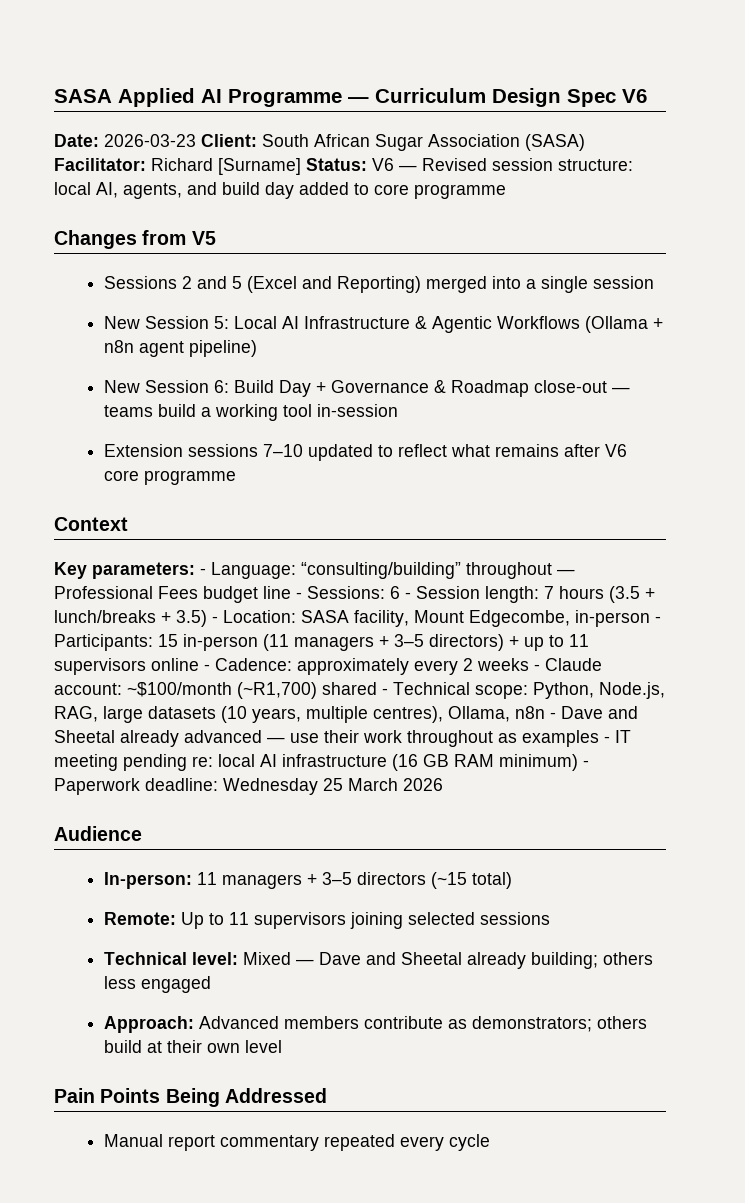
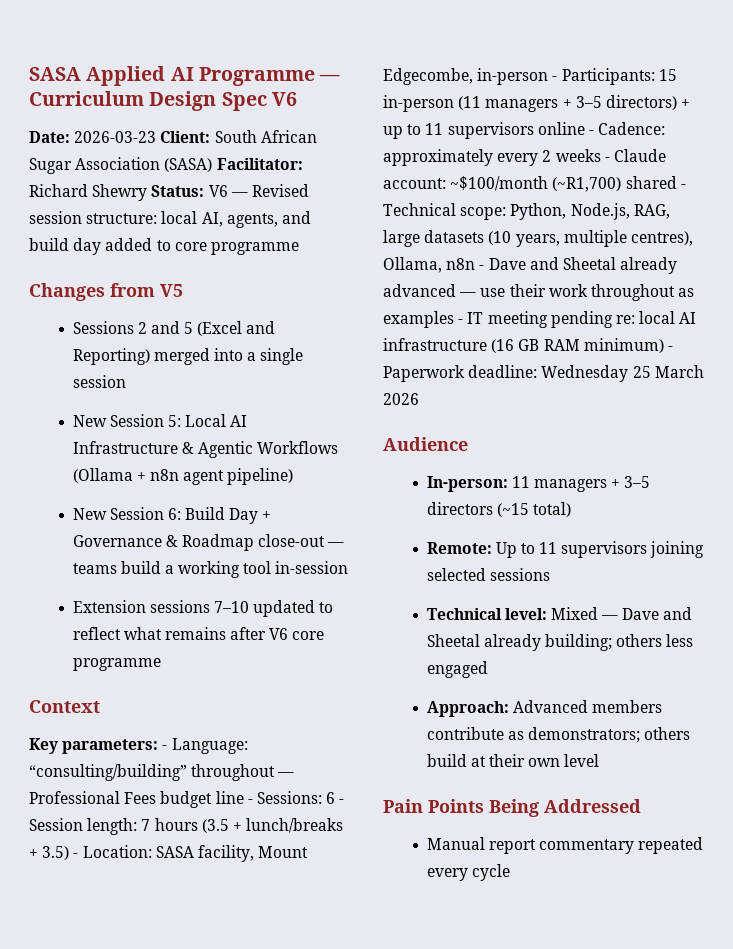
- Date: 2026-03-23 Client: South African Sugar Association (SASA) Facilitator: Richard [Surname] Status: V6 — Revised session structure: local AI, agents, and build day added to core programme
+ Date: 2026-03-23 Client: South African Sugar Association (SASA) Facilitator: Richard Shewry Status: V6 — Revised session structure: local AI, agents, and build day added to core programme

